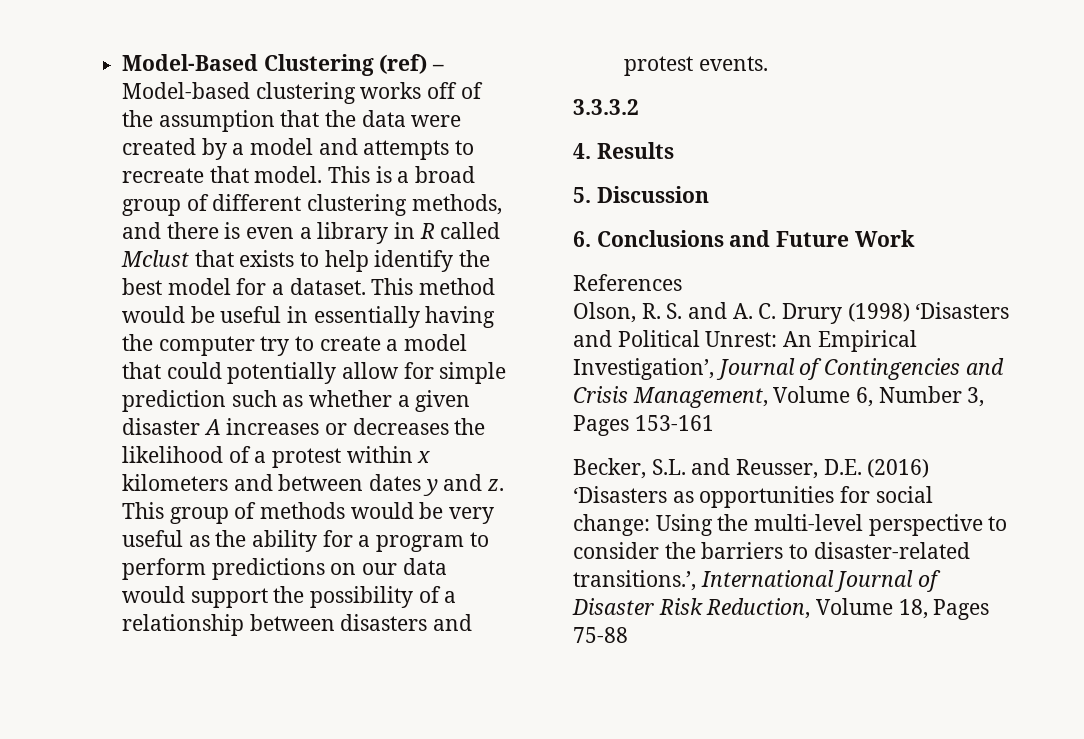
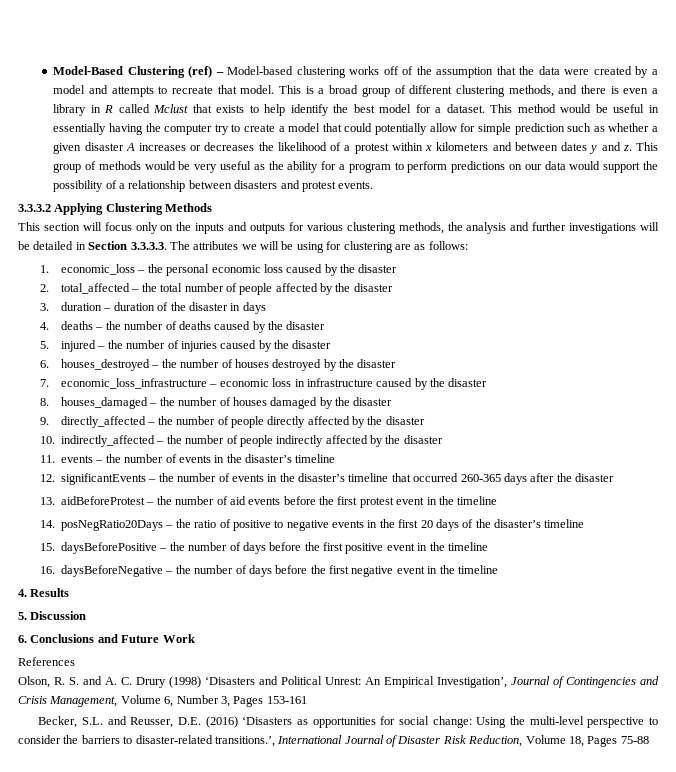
- 3.3.3.2
+ 3.3.3.2 Applying Clustering Methods
+ This section will focus only on the inputs and outputs for various clustering methods, the analysis and further investigations will be detailed in Section 3.3.3.3. The attributes we will be using for clustering are as follows:
+ 1. economic_loss – the personal economic loss caused by the disaster
+ 2. total_affected – the total number of people affected by the disaster
+ 3. duration – duration of the disaster in days
+ 4. deaths – the number of deaths caused by the disaster
+ 5. injured – the number of injuries caused by the disaster
+ 6. houses_destroyed – the number of houses destroyed by the disaster
+ 7. economic_loss_infrastructure – economic loss in infrastructure caused by the disaster
+ 8. houses_damaged – the number of houses damaged by the disaster
+ 9. directly_affected – the number of people directly affected by the disaster
+ 10. indirectly_affected – the number of people indirectly affected by the disaster
+ 11. events – the number of events in the disaster’s timeline
+ 12. significantEvents – the number of events in the disaster’s timeline that occurred 260-365 days after the disaster
+ 13. aidBeforeProtest – the number of aid events before the first protest event in the timeline
+ 14. posNegRatio20Days – the ratio of positive to negative events in the first 20 days of the disaster’s timeline
+ 15. daysBeforePositive – the number of days before the first positive event in the timeline
+ 16. daysBeforeNegative – the number of days before the first negative event in the timeline

